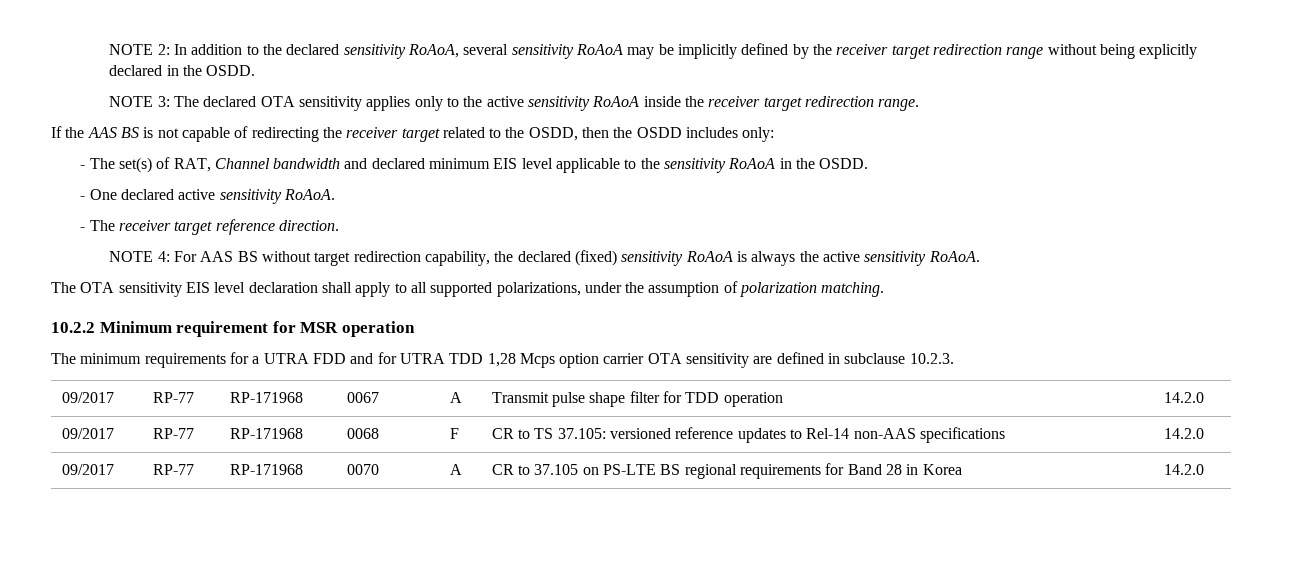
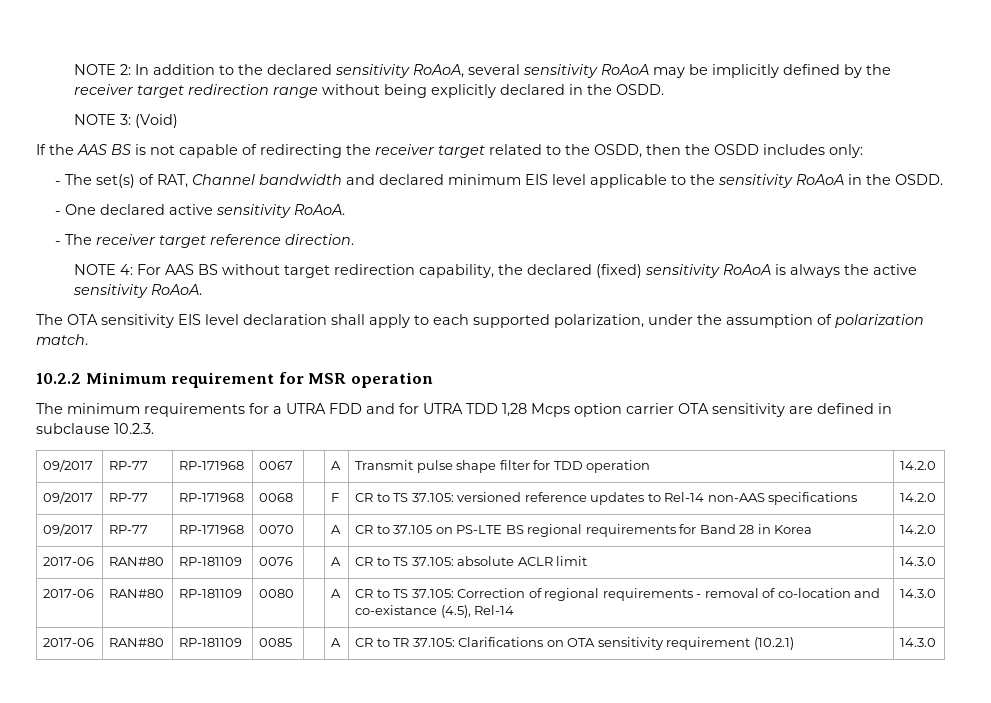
- NOTE 3: The declared OTA sensitivity applies only to the active sensitivity RoAoA inside the receiver target redirection range.
+ NOTE 3: (Void)
- The OTA sensitivity EIS level declaration shall apply to all supported polarizations, under the assumption of polarization matching.
+ The OTA sensitivity EIS level declaration shall apply to each supported polarization, under the assumption of polarization match.
+ 2017-06 | RAN#80 | RP-181109 | 0076 | | A | CR to TS 37.105: absolute ACLR limit | 14.3.0
+ 2017-06 | RAN#80 | RP-181109 | 0080 | | A | CR to TS 37.105: Correction of regional requirements - removal of co-location and co-existance (4.5), Rel-14 | 14.3.0
+ 2017-06 | RAN#80 | RP-181109 | 0085 | | A | CR to TR 37.105: Clarifications on OTA sensitivity requirement (10.2.1) | 14.3.0

